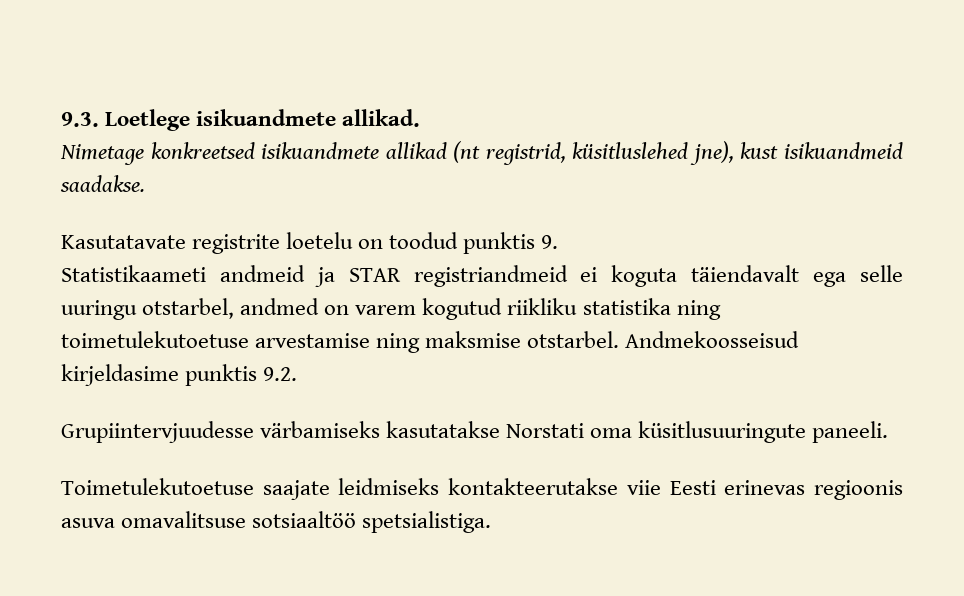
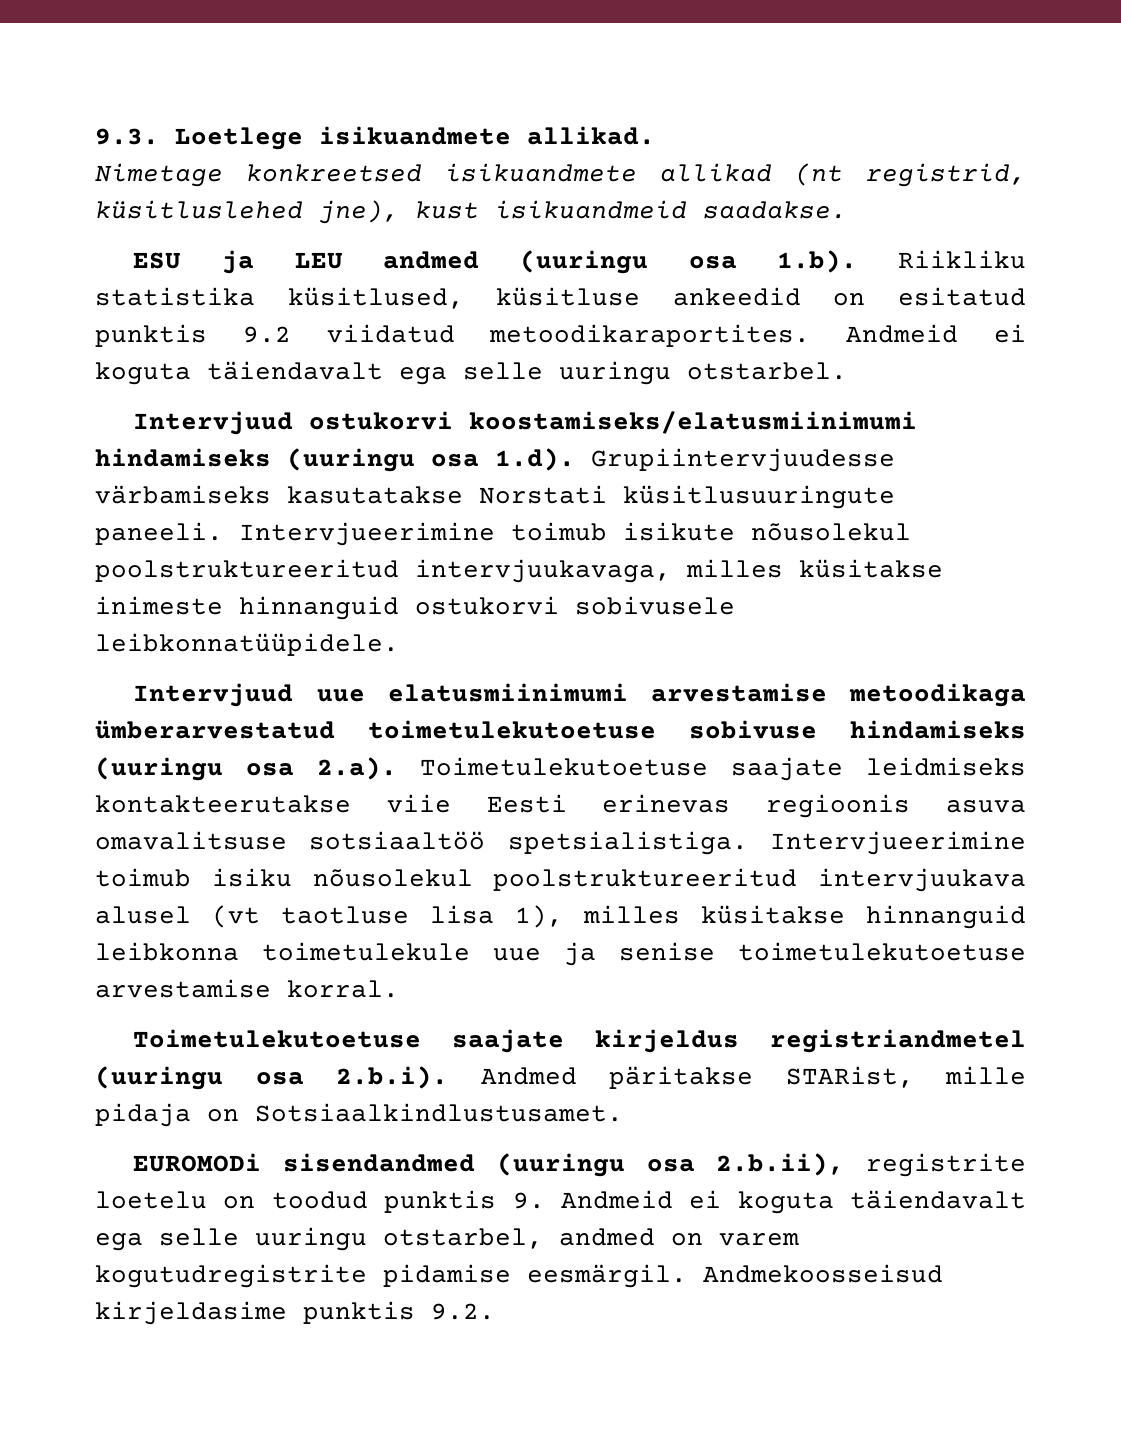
- Kasutatavate registrite loetelu on toodud punktis 9.
- Statistikaameti andmeid ja STAR registriandmeid ei koguta täiendavalt ega selle uuringu otstarbel, andmed on varem kogutud riikliku statistika ning toimetulekutoetuse arvestamise ning maksmise otstarbel. Andmekoosseisud kirjeldasime punktis 9.2.
- Grupiintervjuudesse värbamiseks kasutatakse Norstati oma küsitlusuuringute paneeli.
- Toimetulekutoetuse saajate leidmiseks kontakteerutakse viie Eesti erinevas regioonis asuva omavalitsuse sotsiaaltöö spetsialistiga.
+ ESU ja LEU andmed (uuringu osa 1.b). Riikliku statistika küsitlused, küsitluse ankeedid on esitatud punktis 9.2 viidatud metoodikaraportites. Andmeid ei koguta täiendavalt ega selle uuringu otstarbel.
+ Intervjuud ostukorvi koostamiseks/elatusmiinimumi hindamiseks (uuringu osa 1.d). Grupiintervjuudesse värbamiseks kasutatakse Norstati küsitlusuuringute paneeli. Intervjueerimine toimub isikute nõusolekul poolstruktureeritud intervjuukavaga, milles küsitakse inimeste hinnanguid ostukorvi sobivusele leibkonnatüüpidele.
+ Intervjuud uue elatusmiinimumi arvestamise metoodikaga ümberarvestatud toimetulekutoetuse sobivuse hindamiseks (uuringu osa 2.a). Toimetulekutoetuse saajate leidmiseks kontakteerutakse viie Eesti erinevas regioonis asuva omavalitsuse sotsiaaltöö spetsialistiga.
+ Intervjueerimine toimub isiku nõusolekul poolstruktureeritud intervjuukava alusel (vt taotluse lisa 1), milles küsitakse hinnanguid leibkonna toimetulekule uue ja senise toimetulekutoetuse arvestamise korral.
+ Toimetulekutoetuse saajate kirjeldus registriandmetel (uuringu osa 2.b.i). Andmed päritakse STARist, mille pidaja on Sotsiaalkindlustusamet.
+ EUROMODi sisendandmed (uuringu osa 2.b.ii), registrite loetelu on toodud punktis 9. Andmeid ei koguta täiendavalt ega selle uuringu otstarbel, andmed on varem kogutudregistrite pidamise eesmärgil. Andmekoosseisud kirjeldasime punktis 9.2.

